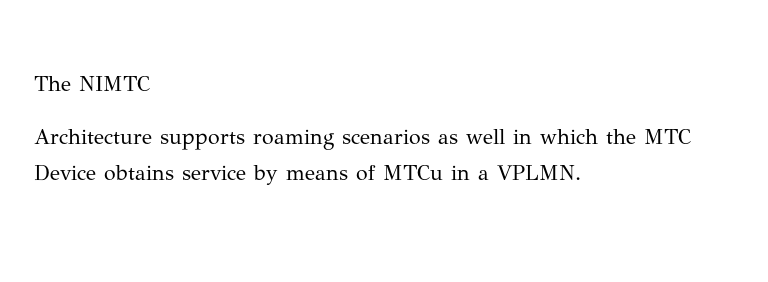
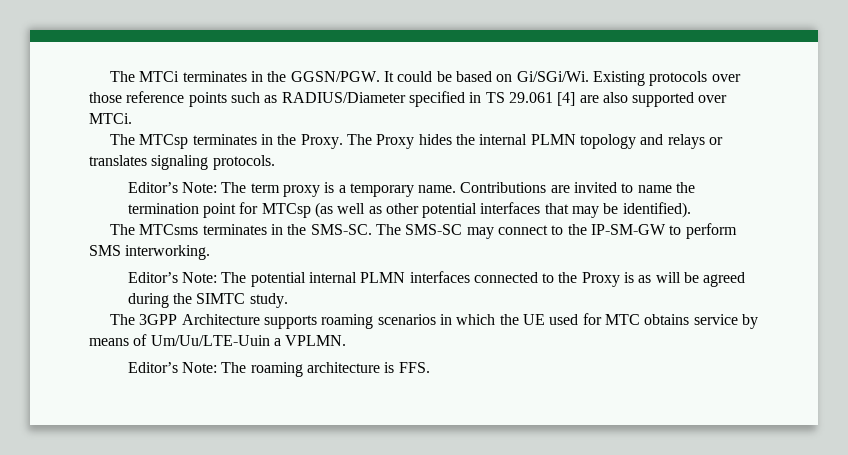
- The NIMTC
- Architecture supports roaming scenarios as well in which the MTC Device obtains service by means of MTCu in a VPLMN.
+ The MTCi terminates in the GGSN/PGW. It could be based on Gi/SGi/Wi. Existing protocols over those reference points such as RADIUS/Diameter specified in TS 29.061 [4] are also supported over MTCi.
+ The MTCsp terminates in the Proxy. The Proxy hides the internal PLMN topology and relays or translates signaling protocols.
+ Editor’s Note: The term proxy is a temporary name. Contributions are invited to name the termination point for MTCsp (as well as other potential interfaces that may be identified).
+ The MTCsms terminates in the SMS-SC. The SMS-SC may connect to the IP-SM-GW to perform SMS interworking.
+ Editor’s Note: The potential internal PLMN interfaces connected to the Proxy is as will be agreed during the SIMTC study.
+ The 3GPP Architecture supports roaming scenarios in which the UE used for MTC obtains service by means of Um/Uu/LTE-Uuin a VPLMN.
+ Editor’s Note: The roaming architecture is FFS.

